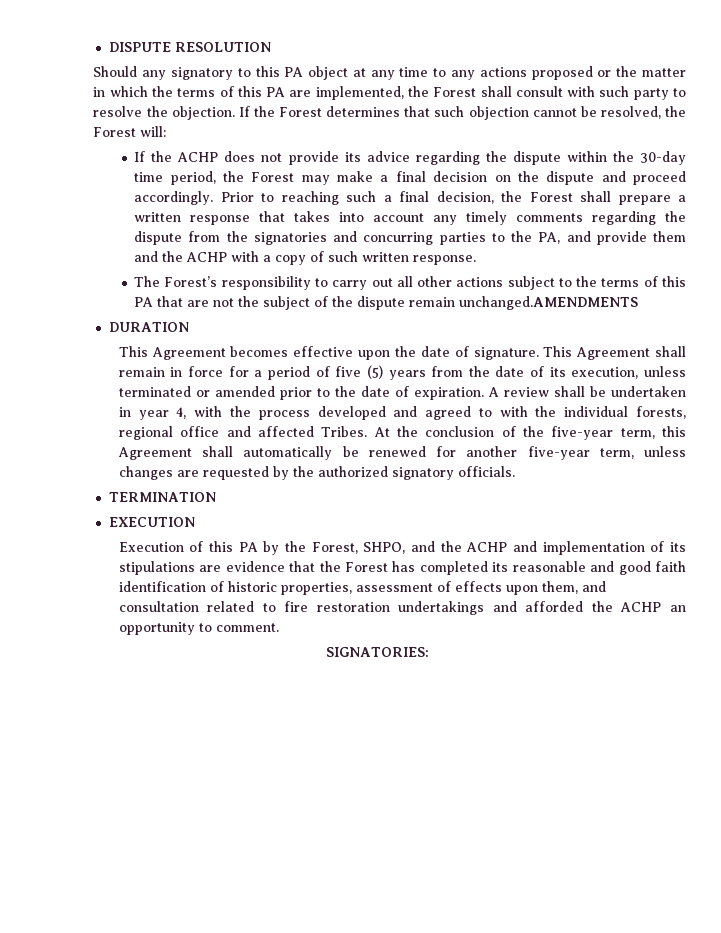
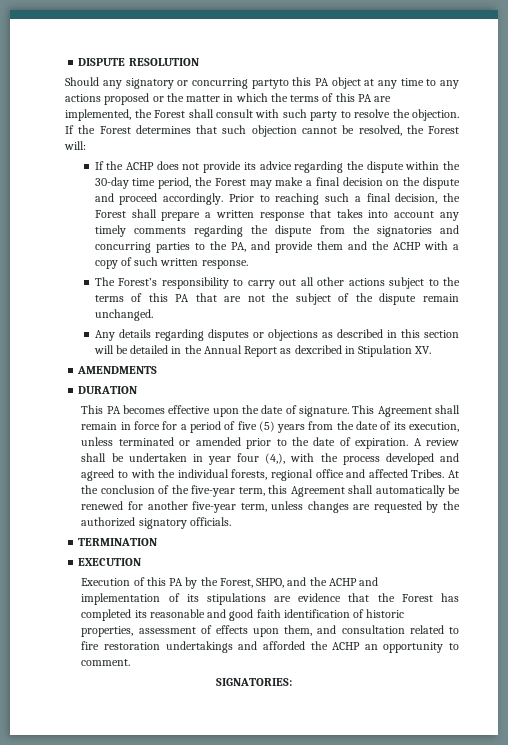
- Should any signatory to this PA object at any time to any actions proposed or the matter in which the terms of this PA are implemented, the Forest shall consult with such party to resolve the objection.
+ Should any signatory or concurring partyto this PA object at any time to any actions proposed or the matter in which the terms of this PA are implemented, the Forest shall consult with such party to resolve the objection.
- The Forest’s responsibility to carry out all other actions subject to the terms of this PA that are not the subject of the dispute remain unchanged.AMENDMENTS
+ The Forest’s responsibility to carry out all other actions subject to the terms of this PA that are not the subject of the dispute remain unchanged.
+ Any details regarding disputes or objections as described in this section will be detailed in the Annual Report as dexcribed in Stipulation XV.
+ AMENDMENTS
- This Agreement becomes effective upon the date of signature.
+ This PA becomes effective upon the date of signature.
- A review shall be undertaken in year 4, with the process developed and agreed to with the individual forests, regional office and affected Tribes.
+ A review shall be undertaken in year four (4,), with the process developed and agreed to with the individual forests, regional office and affected Tribes.

